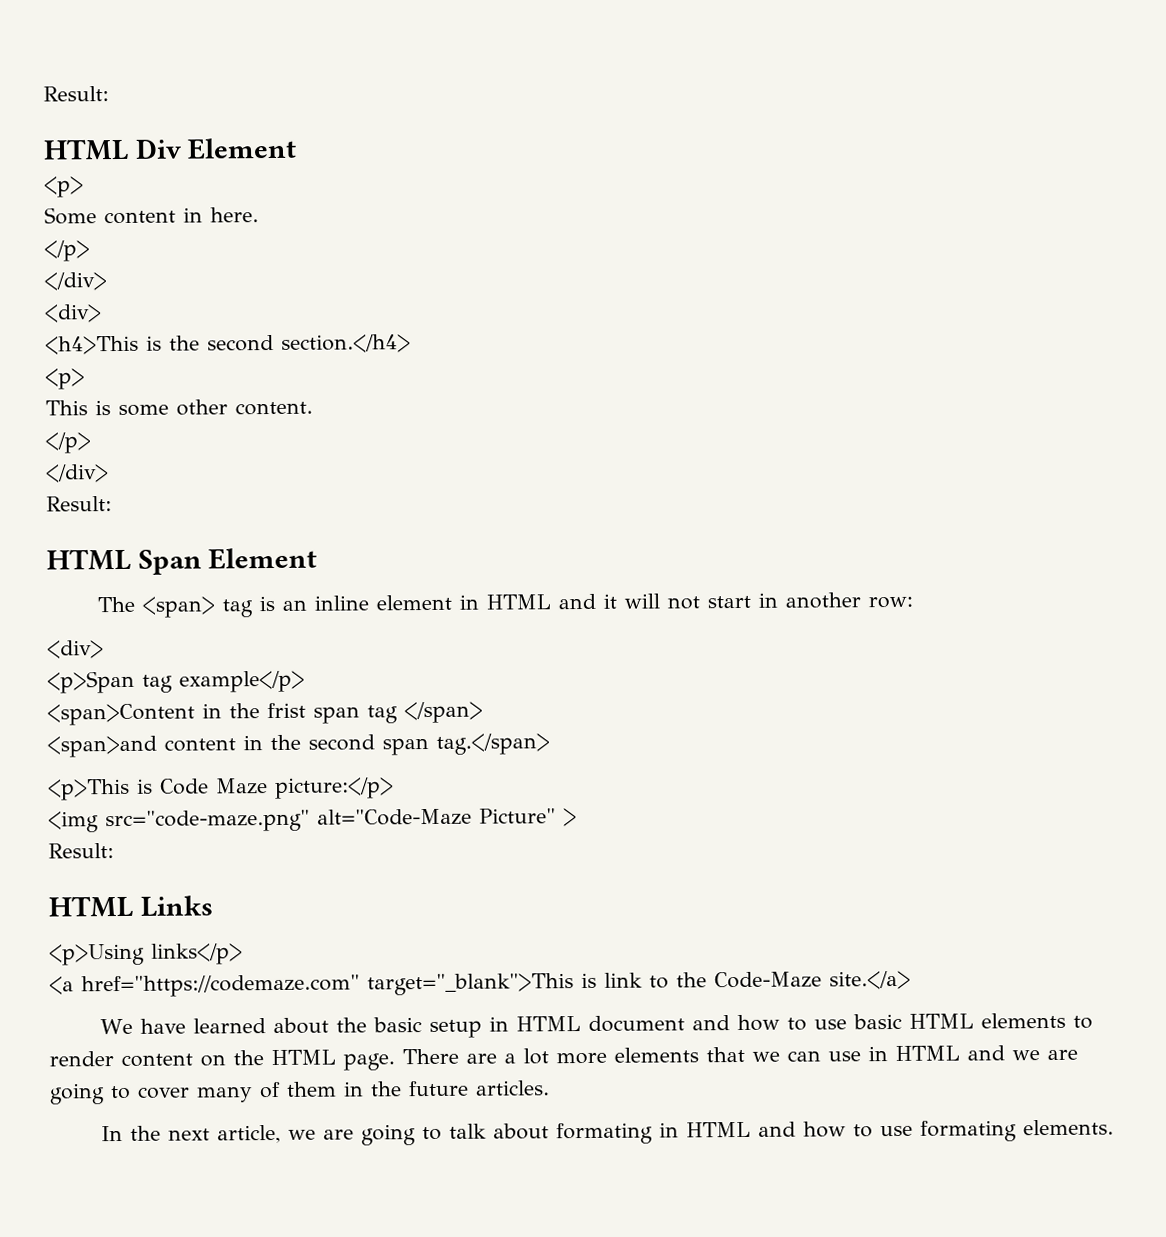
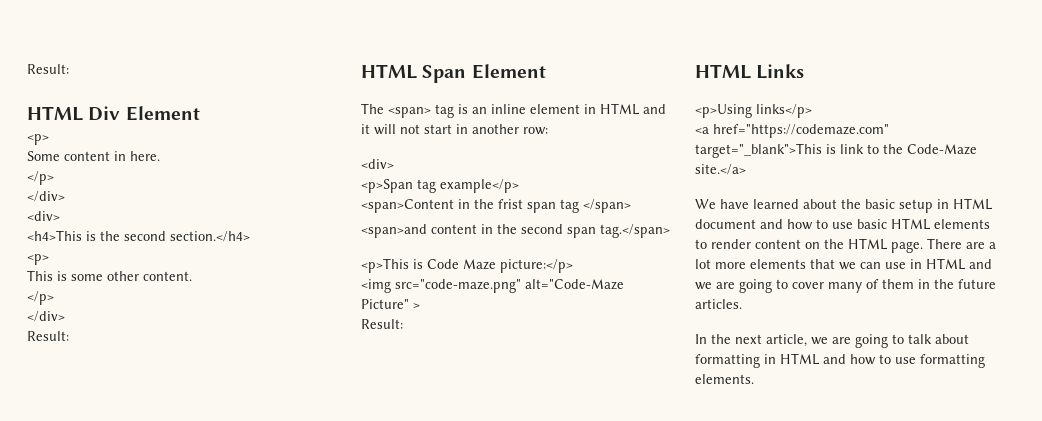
- In the next article, we are going to talk about formating in HTML and how to use formating elements.
+ In the next article, we are going to talk about formatting in HTML and how to use formatting elements.

